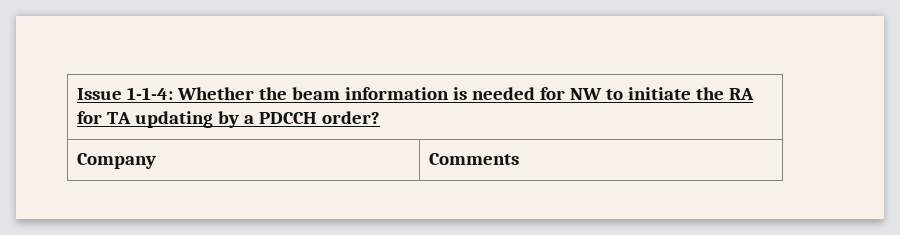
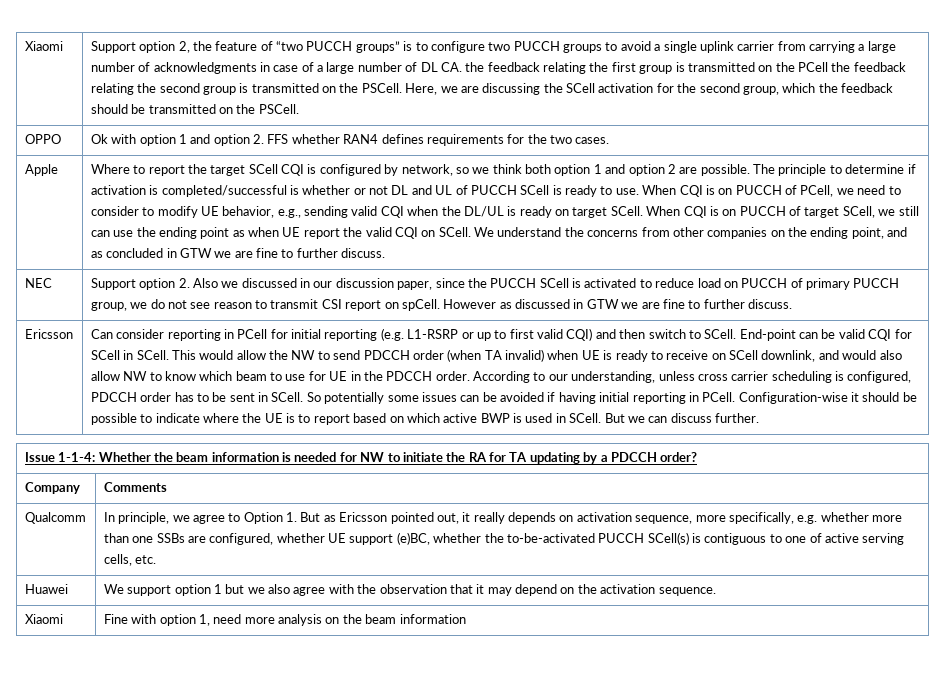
+ Xiaomi | Support option 2, the feature of “two PUCCH groups” is to configure two PUCCH groups to avoid a single uplink carrier from carrying a large number of acknowledgments in case of a large number of DL CA. the feedback relating the first group is transmitted on the PCell the feedback relating the second group is transmitted on the PSCell. Here, we are discussing the SCell activation for the second group, which the feedback should be transmitted on the PSCell.
+ OPPO | Ok with option 1 and option 2. FFS whether RAN4 defines requirements for the two cases.
+ Apple | Where to report the target SCell CQI is configured by network, so we think both option 1 and option 2 are possible. The principle to determine if activation is completed/successful is whether or not DL and UL of PUCCH SCell is ready to use. When CQI is on PUCCH of PCell, we need to consider to modify UE behavior, e.g., sending valid CQI when the DL/UL is ready on target SCell. When CQI is on PUCCH of target SCell, we still can use the ending point as when UE report the valid CQI on SCell. We understand the concerns from other companies on the ending point, and as concluded in GTW we are fine to further discuss.
+ NEC | Support option 2. Also we discussed in our discussion paper, since the PUCCH SCell is activated to reduce load on PUCCH of primary PUCCH group, we do not see reason to transmit CSI report on spCell. However as discussed in GTW we are fine to further discuss.
+ Ericsson | Can consider reporting in PCell for initial reporting (e.g. L1-RSRP or up to first valid CQI) and then switch to SCell. End-point can be valid CQI for SCell in SCell. This would allow the NW to send PDCCH order (when TA invalid) when UE is ready to receive on SCell downlink, and would also allow NW to know which beam to use for UE in the PDCCH order. According to our understanding, unless cross carrier scheduling is configured, PDCCH order has to be sent in SCell. So potentially some issues can be avoided if having initial reporting in PCell. Configuration-wise it should be possible to indicate where the UE is to report based on which active BWP is used in SCell. But we can discuss further.
+ Qualcomm | In principle, we agree to Option 1. But as Ericsson pointed out, it really depends on activation sequence, more specifically, e.g. whether more than one SSBs are configured, whether UE support (e)BC, whether the to-be-activated PUCCH SCell(s) is contiguous to one of active serving cells, etc.
+ Huawei | We support option 1 but we also agree with the observation that it may depend on the activation sequence.
+ Xiaomi | Fine with option 1, need more analysis on the beam information

